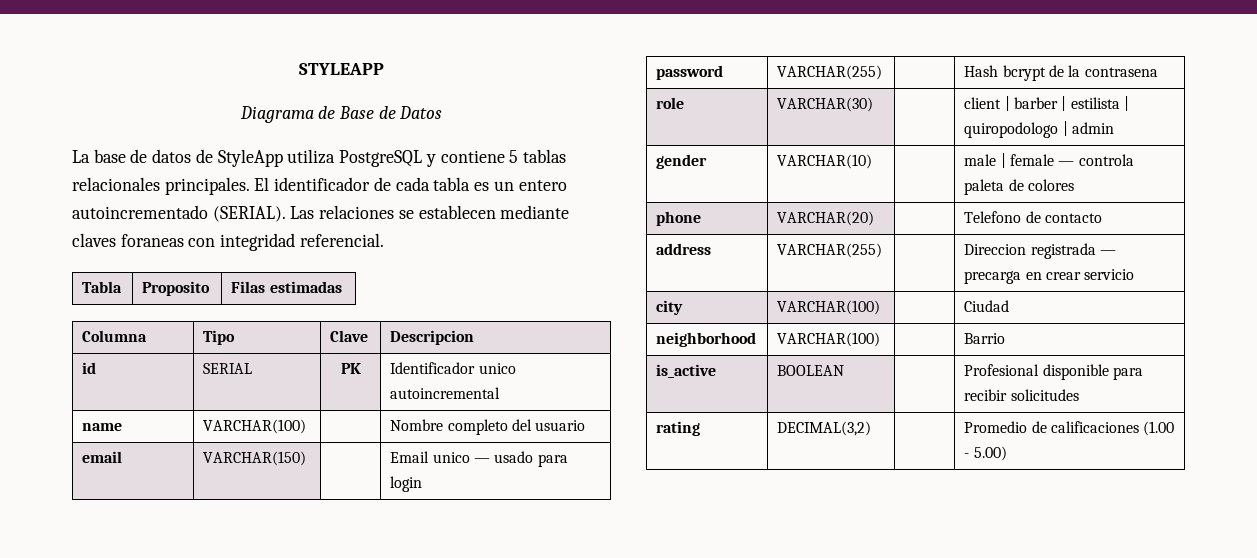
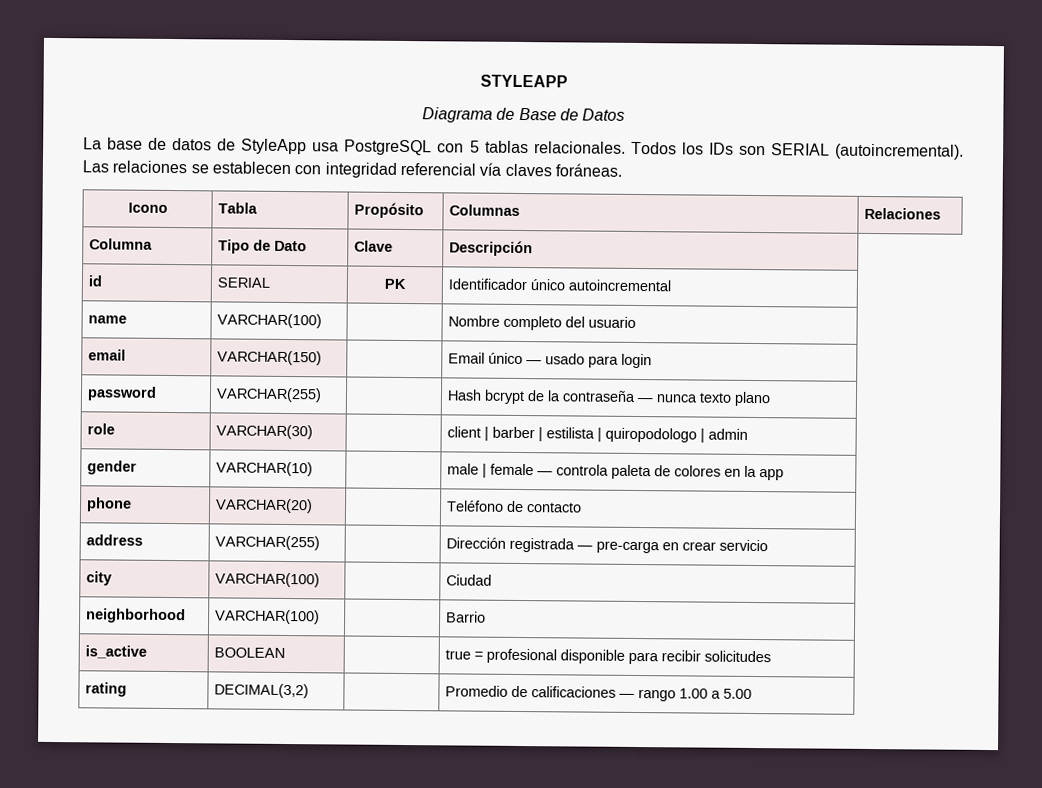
- La base de datos de StyleApp utiliza PostgreSQL y contiene 5 tablas relacionales principales. El identificador de cada tabla es un entero autoincrementado (SERIAL). Las relaciones se establecen mediante claves foraneas con integridad referencial.
- Tabla | Proposito | Filas estimadas
+ La base de datos de StyleApp usa PostgreSQL con 5 tablas relacionales. Todos los IDs son SERIAL (autoincremental). Las relaciones se establecen con integridad referencial vía claves foráneas.
+ Icono | Tabla | Propósito | Columnas | Relaciones
- Columna | Tipo | Clave | Descripcion
+ Columna | Tipo de Dato | Clave | Descripción
- id | SERIAL | PK | Identificador unico autoincremental
+ id | SERIAL | PK | Identificador único autoincremental
- email | VARCHAR(150) | | Email unico — usado para login
+ email | VARCHAR(150) | | Email único — usado para login
- password | VARCHAR(255) | | Hash bcrypt de la contrasena
+ password | VARCHAR(255) | | Hash bcrypt de la contraseña — nunca texto plano
- gender | VARCHAR(10) | | male | female — controla paleta de colores
+ gender | VARCHAR(10) | | male | female — controla paleta de colores en la app
- phone | VARCHAR(20) | | Telefono de contacto
+ phone | VARCHAR(20) | | Teléfono de contacto
- address | VARCHAR(255) | | Direccion registrada — precarga en crear servicio
+ address | VARCHAR(255) | | Dirección registrada — pre-carga en crear servicio
- is_active | BOOLEAN | | Profesional disponible para recibir solicitudes
+ is_active | BOOLEAN | | true = profesional disponible para recibir solicitudes
- rating | DECIMAL(3,2) | | Promedio de calificaciones (1.00 - 5.00)
+ rating | DECIMAL(3,2) | | Promedio de calificaciones — rango 1.00 a 5.00

